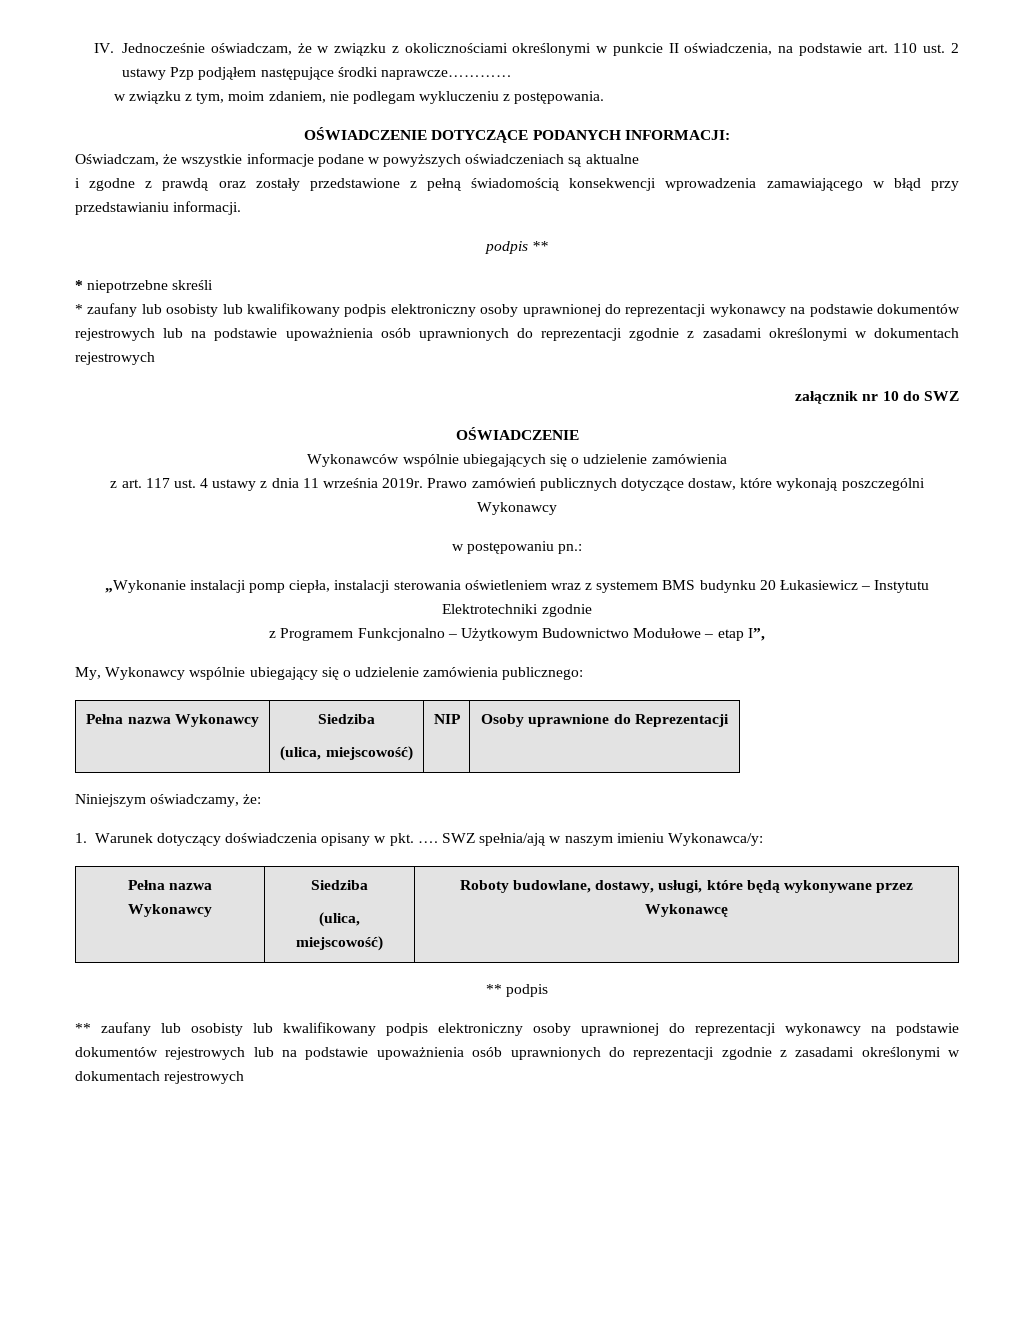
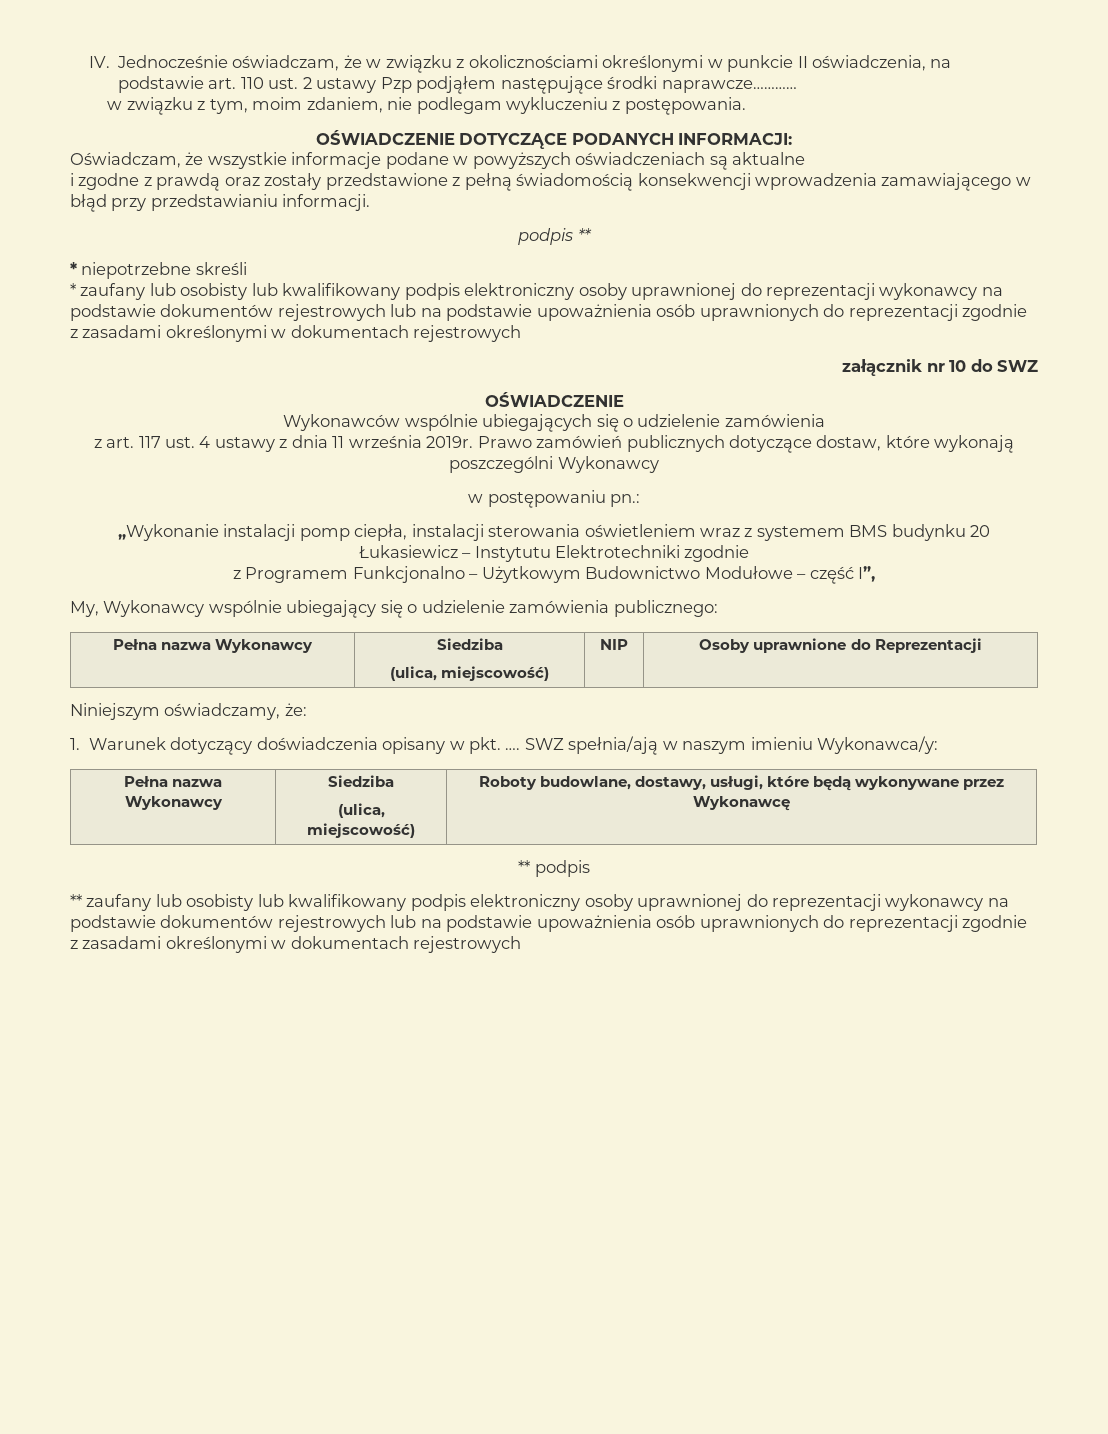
- z Programem Funkcjonalno – Użytkowym Budownictwo Modułowe – etap I”,
+ z Programem Funkcjonalno – Użytkowym Budownictwo Modułowe – część I”,

